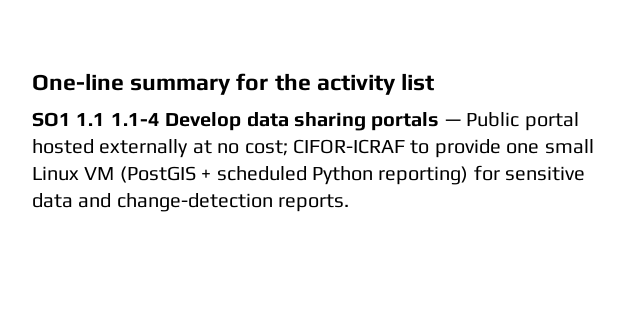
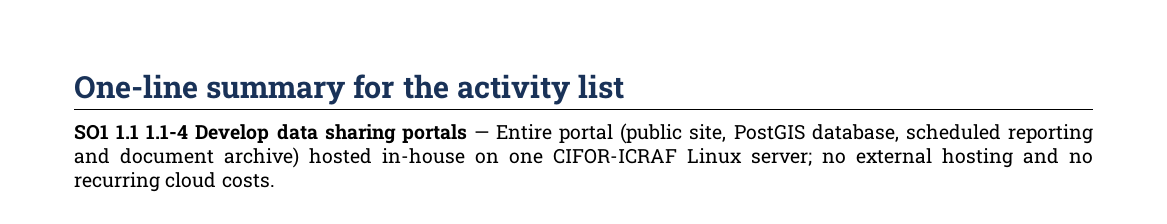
- SO1 1.1 1.1-4 Develop data sharing portals — Public portal hosted externally at no cost; CIFOR-ICRAF to provide one small Linux VM (PostGIS + scheduled Python reporting) for sensitive data and change-detection reports.
+ SO1 1.1 1.1-4 Develop data sharing portals — Entire portal (public site, PostGIS database, scheduled reporting and document archive) hosted in-house on one CIFOR-ICRAF Linux server; no external hosting and no recurring cloud costs.

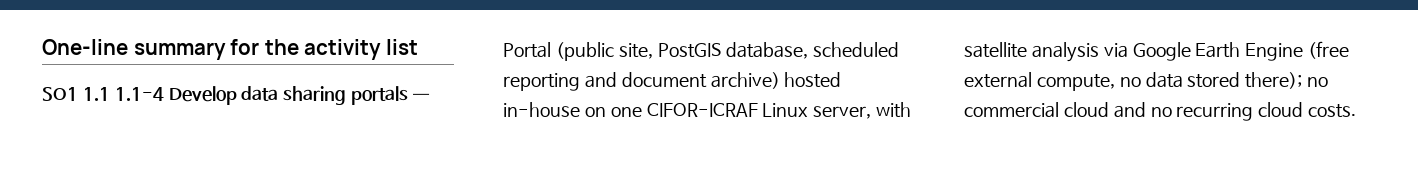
- SO1 1.1 1.1-4 Develop data sharing portals — Entire portal (public site, PostGIS database, scheduled reporting and document archive) hosted in-house on one CIFOR-ICRAF Linux server; no external hosting and no recurring cloud costs.
+ SO1 1.1 1.1-4 Develop data sharing portals — Portal (public site, PostGIS database, scheduled reporting and document archive) hosted in-house on one CIFOR-ICRAF Linux server, with satellite analysis via Google Earth Engine (free external compute, no data stored there); no commercial cloud and no recurring cloud costs.

